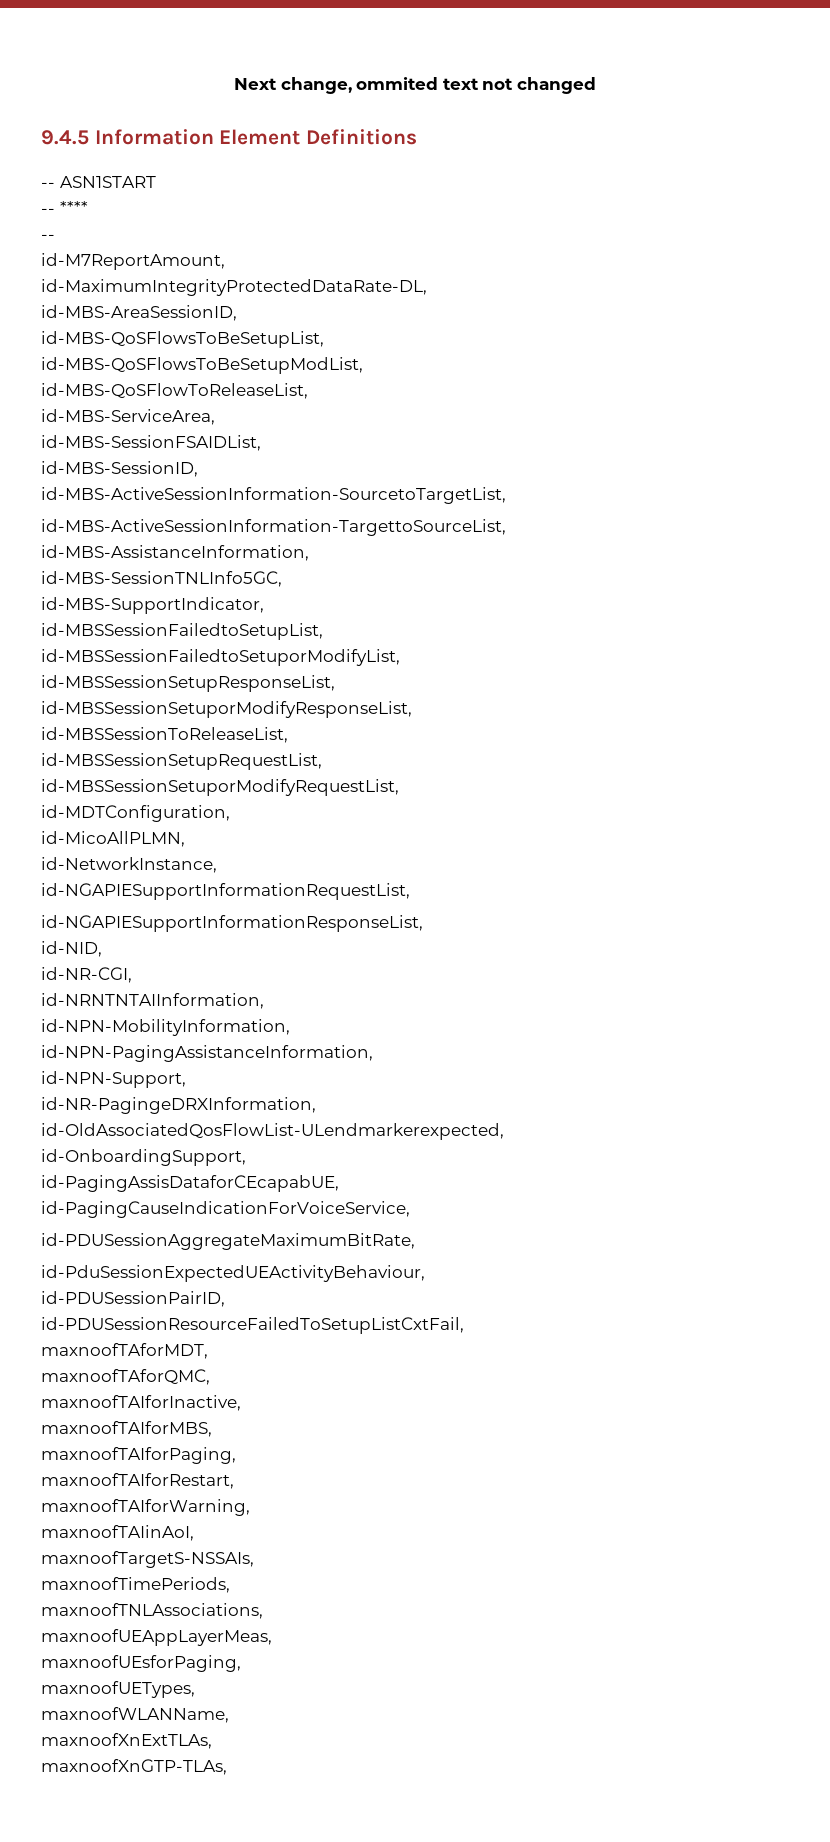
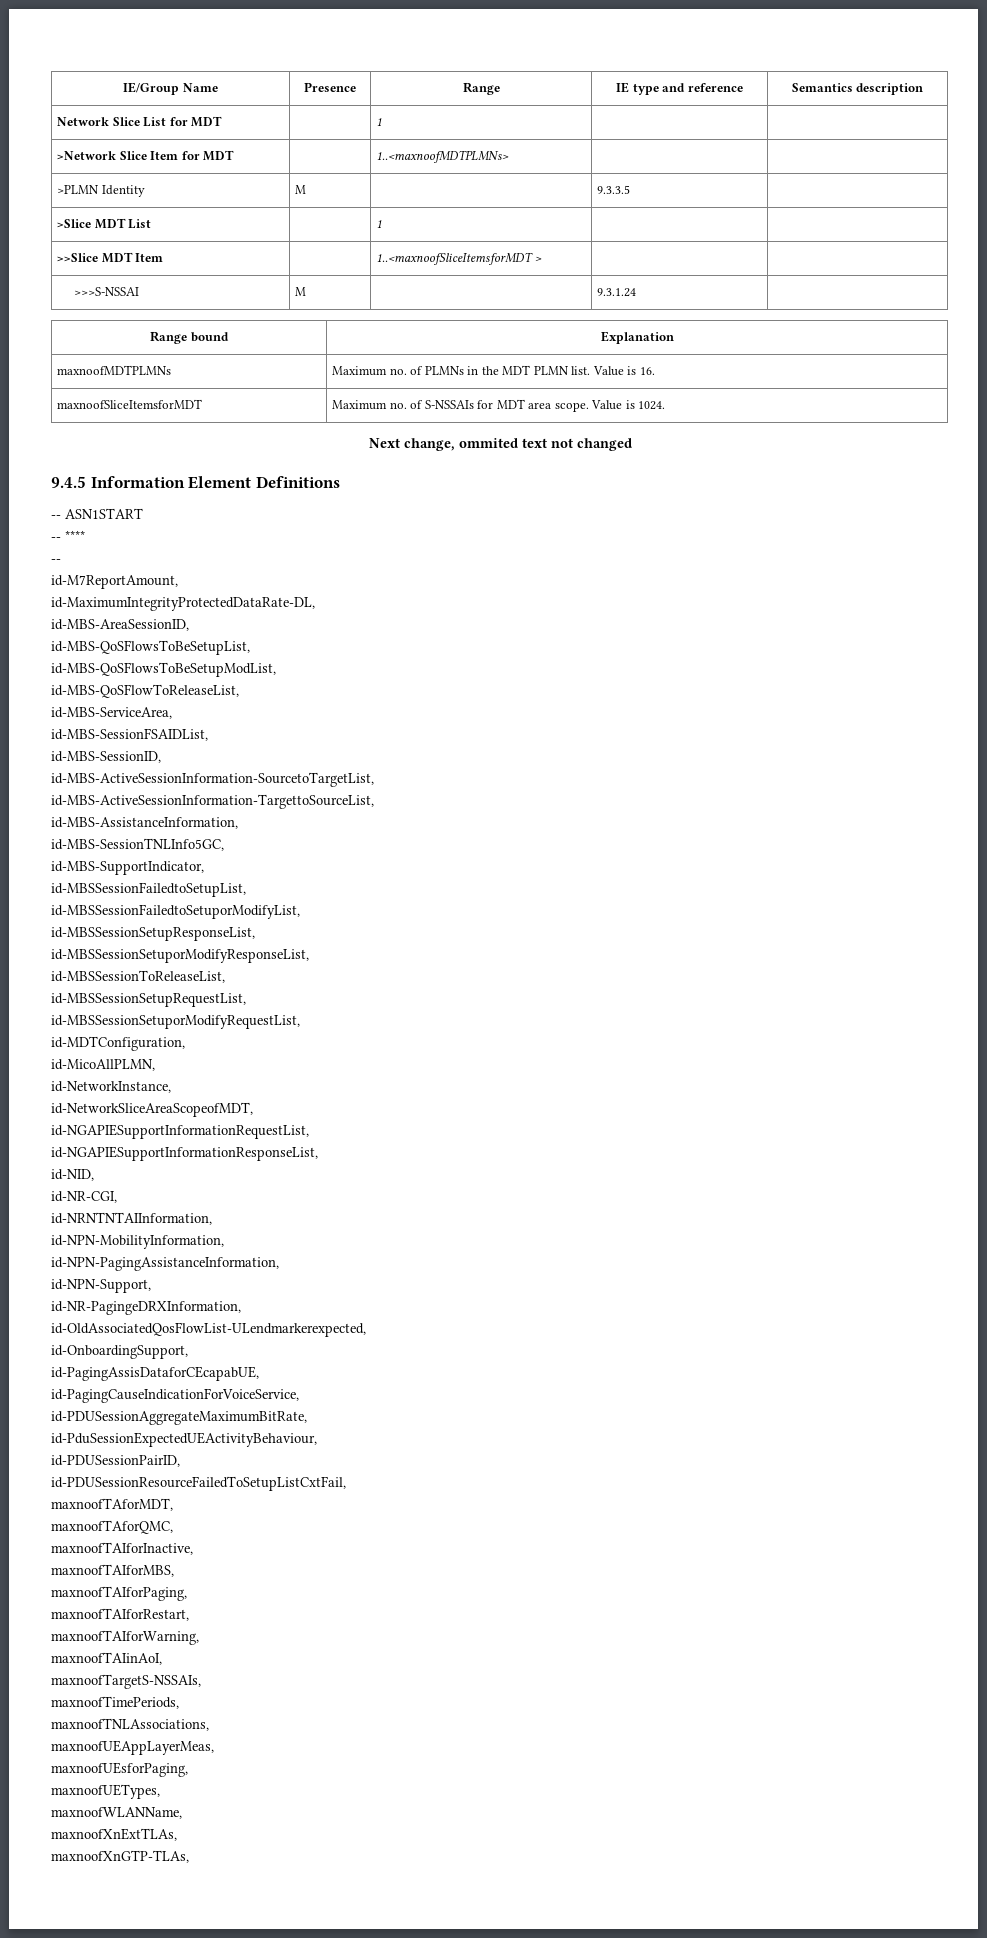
+ IE/Group Name | Presence | Range | IE type and reference | Semantics description
+ Network Slice List for MDT | | 1 | |
+ >Network Slice Item for MDT | | 1..<maxnoofMDTPLMNs> | |
+ >PLMN Identity | M | | 9.3.3.5 |
+ >Slice MDT List | | 1 | |
+ >>Slice MDT Item | | 1..<maxnoofSliceItemsforMDT > | |
+ >>>S-NSSAI | M | | 9.3.1.24 |
+ Range bound | Explanation
+ maxnoofMDTPLMNs | Maximum no. of PLMNs in the MDT PLMN list. Value is 16.
+ maxnoofSliceItemsforMDT | Maximum no. of S-NSSAIs for MDT area scope. Value is 1024.
+ id-NetworkSliceAreaScopeofMDT,

